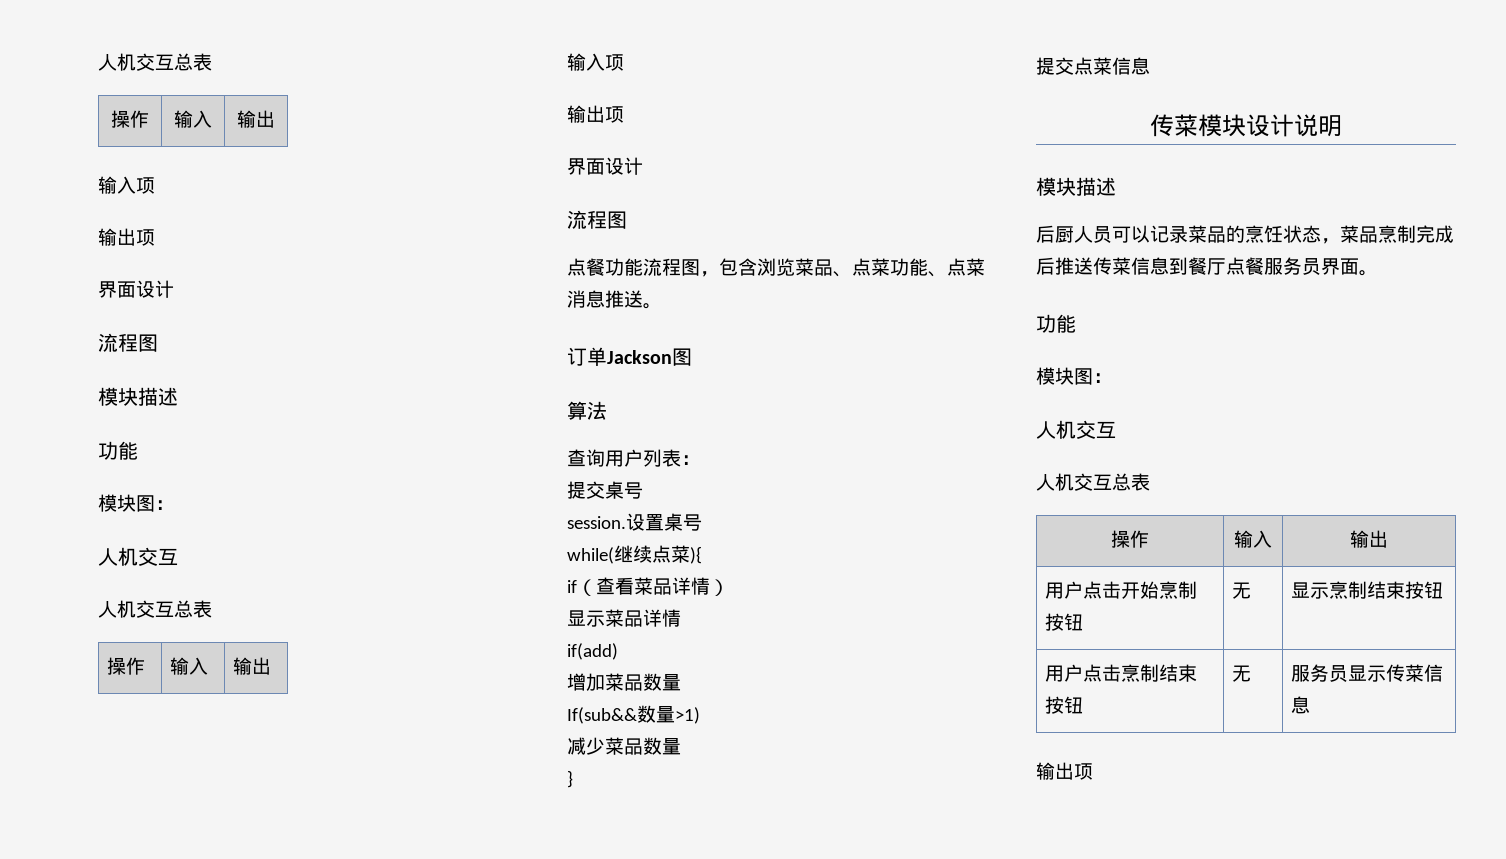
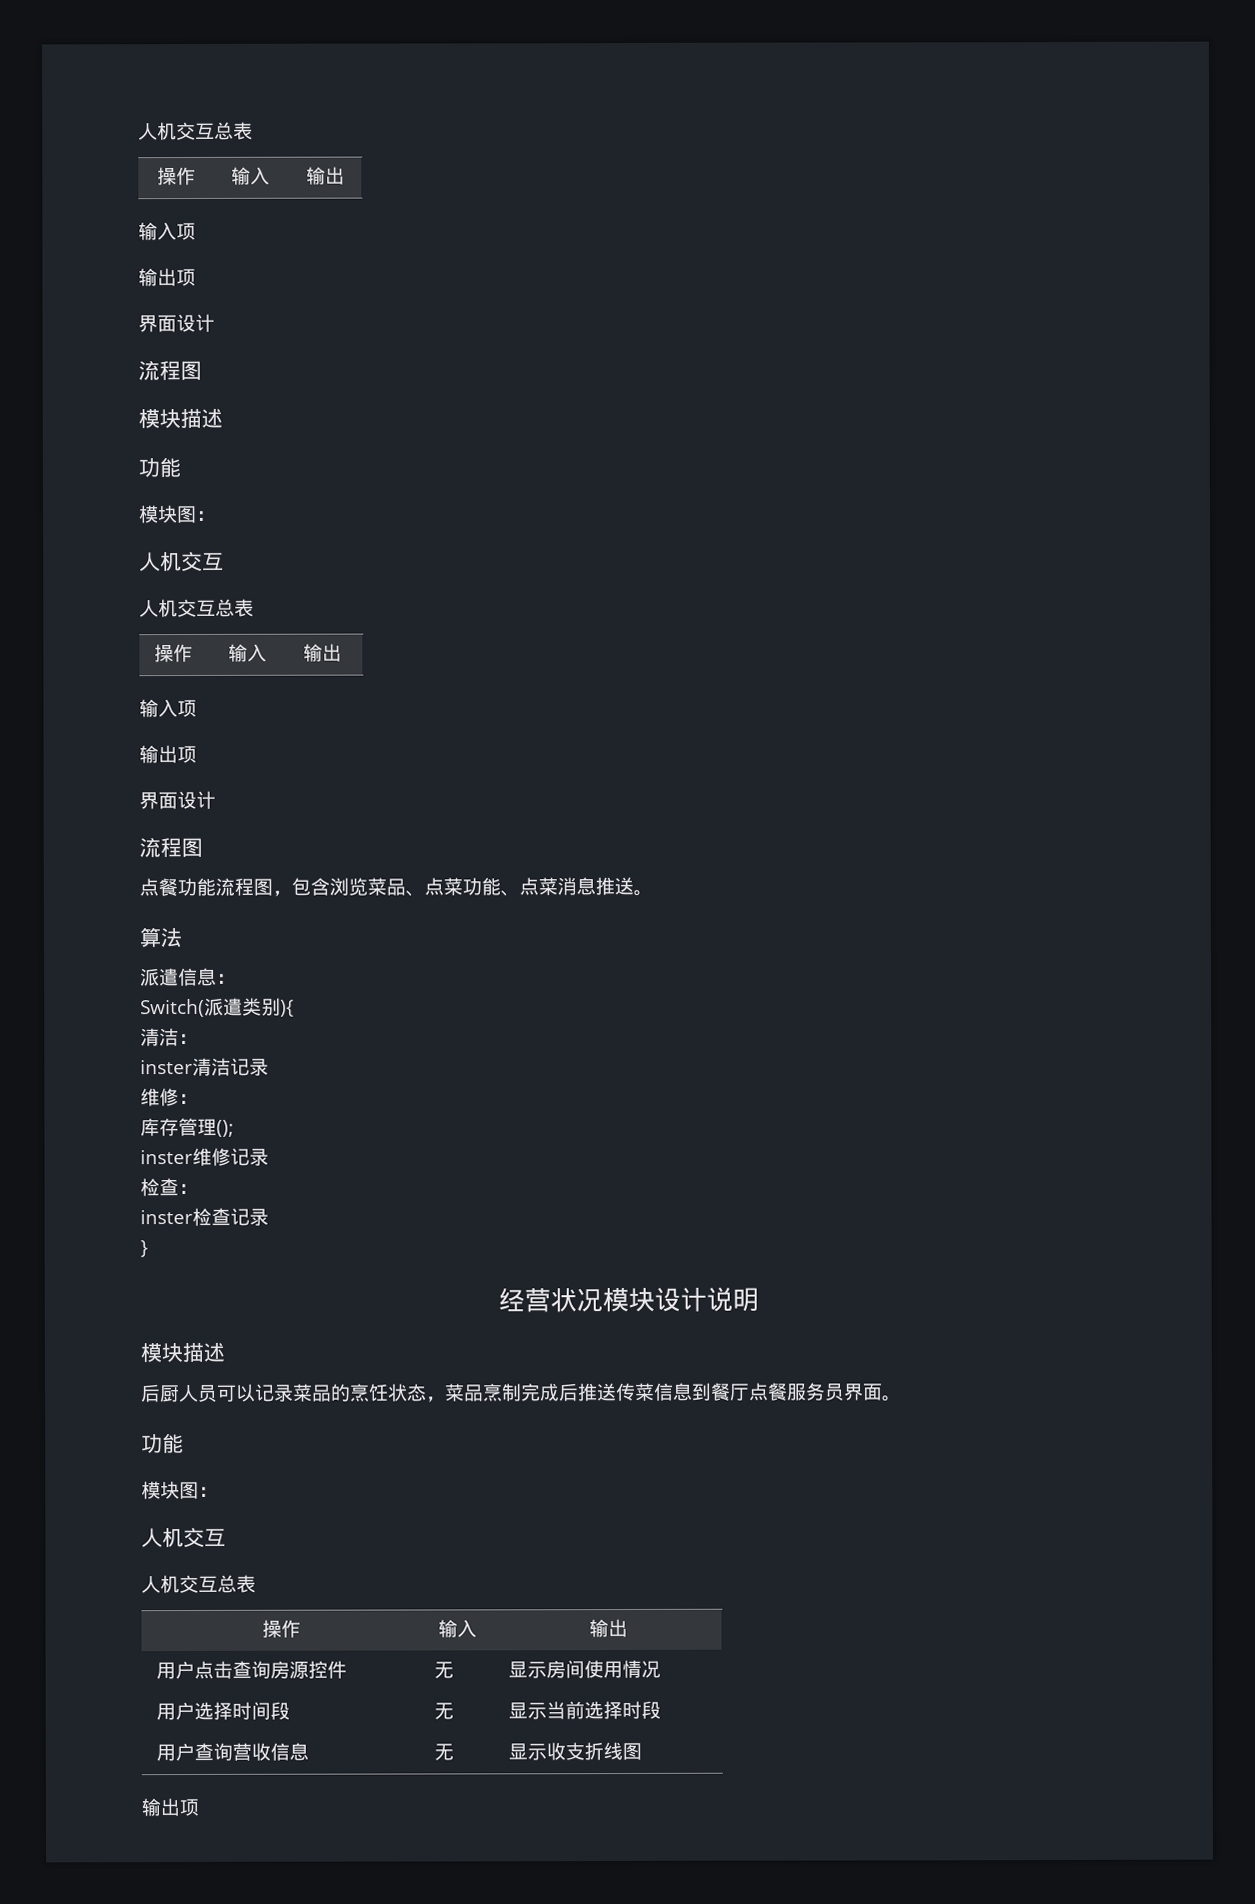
- 订单Jackson图
- 查询用户列表：
- 提交桌号
- session.设置桌号
- while(继续点菜){
- if（查看菜品详情）
- 显示菜品详情
- if(add)
- 增加菜品数量
- If(sub&&数量>1)
- 减少菜品数量
+ 派遣信息：
+ Switch(派遣类别){
+ 清洁：
+ inster清洁记录
+ 维修：
+ 库存管理();
+ inster维修记录
+ 检查：
+ inster检查记录
  }
- 提交点菜信息
- 传菜模块设计说明
+ 经营状况模块设计说明
- 用户点击开始烹制按钮 | 无 | 显示烹制结束按钮
- 用户点击烹制结束按钮 | 无 | 服务员显示传菜信息
+ 用户点击查询房源控件 | 无 | 显示房间使用情况
+ 用户选择时间段 | 无 | 显示当前选择时段
+ 用户查询营收信息 | 无 | 显示收支折线图

